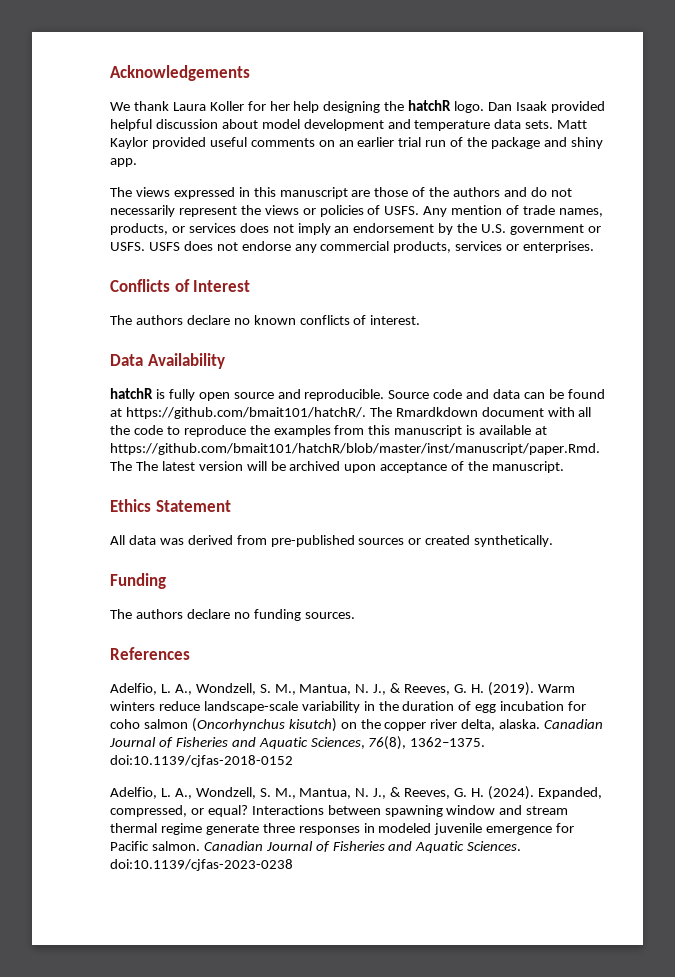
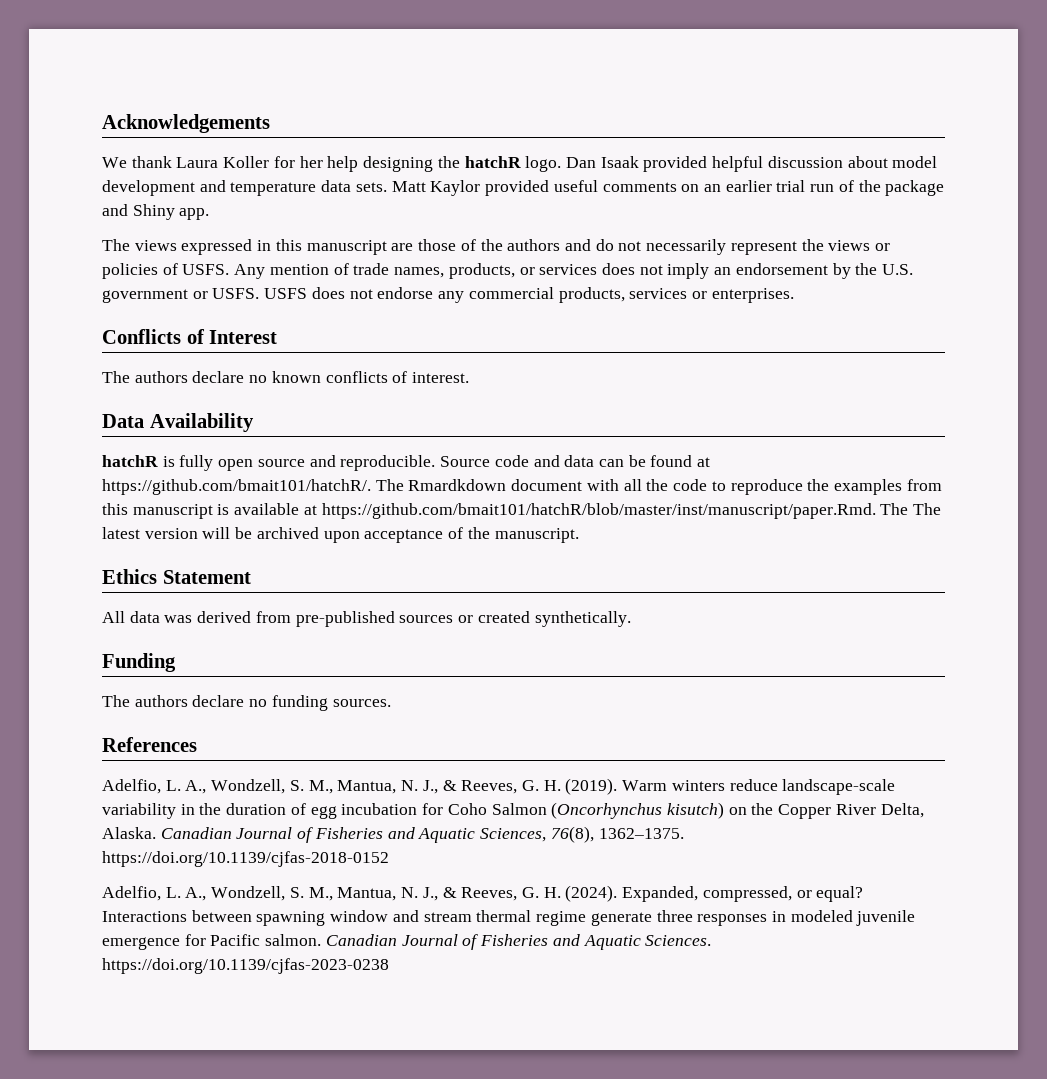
- Matt Kaylor provided useful comments on an earlier trial run of the package and shiny app.
+ Matt Kaylor provided useful comments on an earlier trial run of the package and Shiny app.
- Warm winters reduce landscape-scale variability in the duration of egg incubation for coho salmon (Oncorhynchus kisutch) on the copper river delta, alaska.
+ Warm winters reduce landscape-scale variability in the duration of egg incubation for Coho Salmon (Oncorhynchus kisutch) on the Copper River Delta, Alaska.
- Canadian Journal of Fisheries and Aquatic Sciences, 76(8), 1362–1375. doi:10.1139/cjfas-2018-0152
+ Canadian Journal of Fisheries and Aquatic Sciences, 76(8), 1362–1375. https://doi.org/10.1139/cjfas-2018-0152
- Canadian Journal of Fisheries and Aquatic Sciences. doi:10.1139/cjfas-2023-0238
+ Canadian Journal of Fisheries and Aquatic Sciences. https://doi.org/10.1139/cjfas-2023-0238

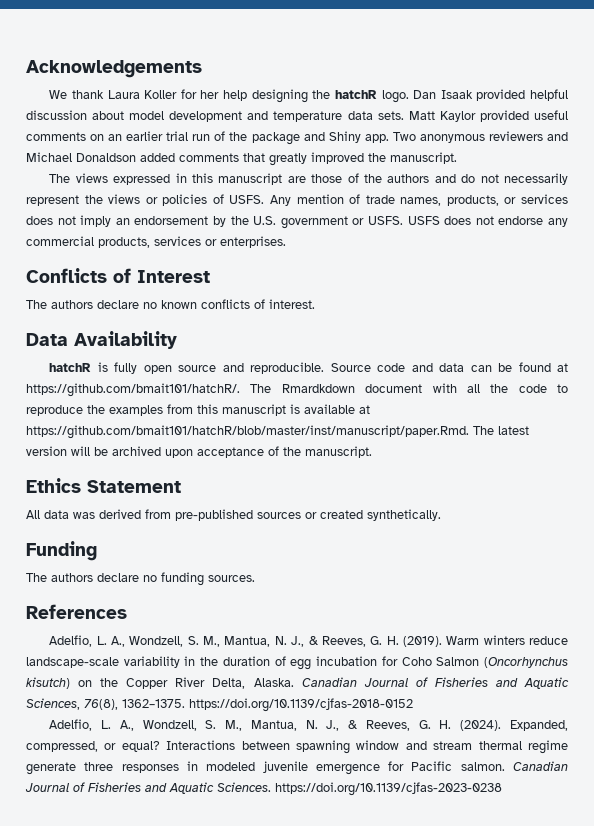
+ Two anonymous reviewers and Michael Donaldson added comments that greatly improved the manuscript.
- Source code and data can be found at https://github.com/bmait101/hatchR/. The Rmardkdown document with all the code to reproduce the examples from this manuscript is available at https://github.com/bmait101/hatchR/blob/master/inst/manuscript/paper.Rmd. The The latest version will be archived upon acceptance of the manuscript.
+ Source code and data can be found at https://github.com/bmait101/hatchR/. The Rmardkdown document with all the code to reproduce the examples from this manuscript is available at https://github.com/bmait101/hatchR/blob/master/inst/manuscript/paper.Rmd. The latest version will be archived upon acceptance of the manuscript.

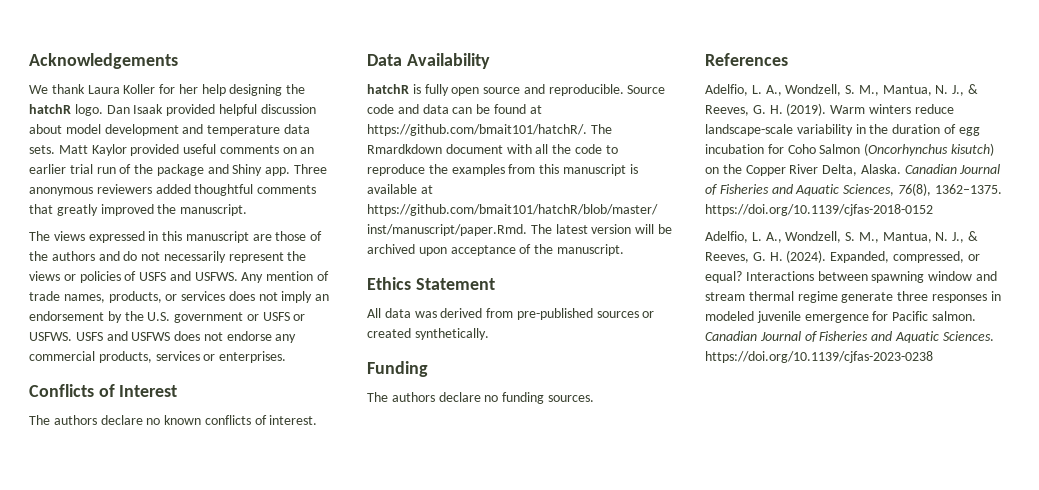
- Two anonymous reviewers and Michael Donaldson added comments that greatly improved the manuscript.
+ Three anonymous reviewers added thoughtful comments that greatly improved the manuscript.
- The views expressed in this manuscript are those of the authors and do not necessarily represent the views or policies of USFS.
+ The views expressed in this manuscript are those of the authors and do not necessarily represent the views or policies of USFS and USFWS.
- Any mention of trade names, products, or services does not imply an endorsement by the U.S. government or USFS. USFS does not endorse any commercial products, services or enterprises.
+ Any mention of trade names, products, or services does not imply an endorsement by the U.S. government or USFS or USFWS. USFS and USFWS does not endorse any commercial products, services or enterprises.

